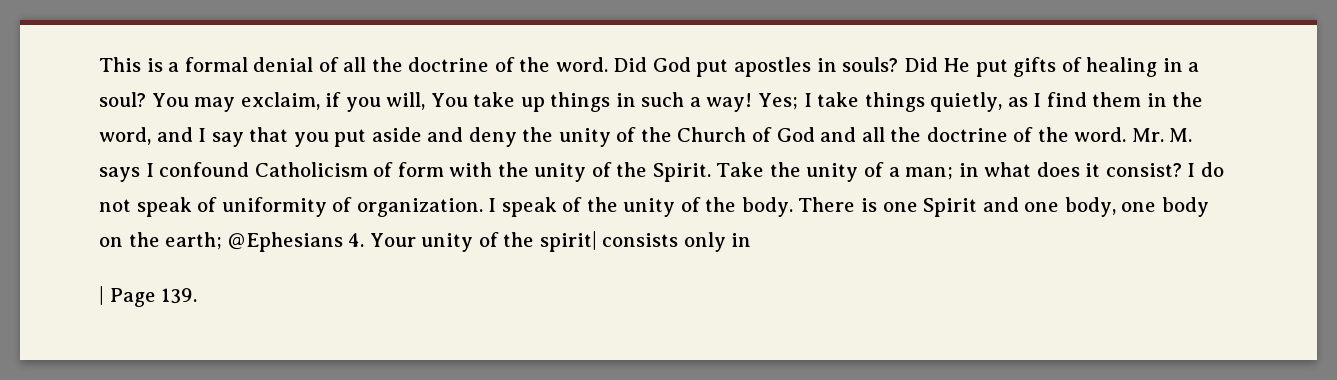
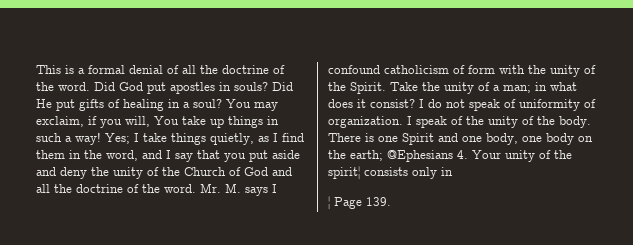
- Mr. M. says I confound Catholicism of form with the unity of the Spirit.
+ Mr. M. says I confound catholicism of form with the unity of the Spirit.
- There is one Spirit and one body, one body on the earth; @Ephesians 4. Your unity of the spirit| consists only in
+ There is one Spirit and one body, one body on the earth; @Ephesians 4. Your unity of the spirit¦ consists only in
- | Page 139.
+ ¦ Page 139.

